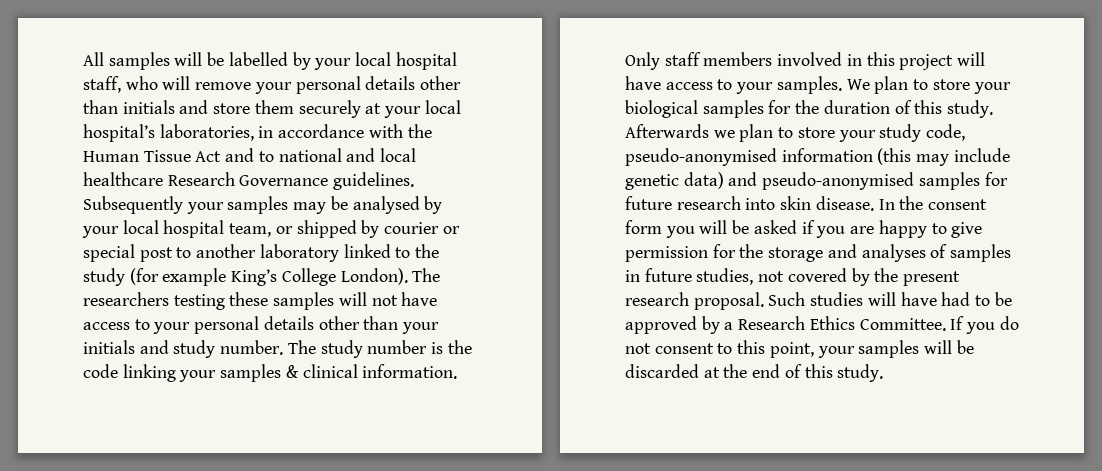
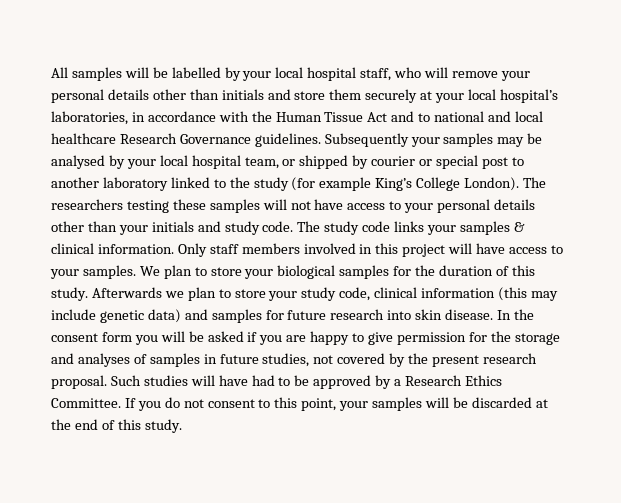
- The researchers testing these samples will not have access to your personal details other than your initials and study number.
+ The researchers testing these samples will not have access to your personal details other than your initials and study code.
- The study number is the code linking your samples & clinical information.
+ The study code links your samples & clinical information.
- Afterwards we plan to store your study code, pseudo-anonymised information (this may include genetic data) and pseudo-anonymised samples for future research into skin disease.
+ Afterwards we plan to store your study code, clinical information (this may include genetic data) and samples for future research into skin disease.

